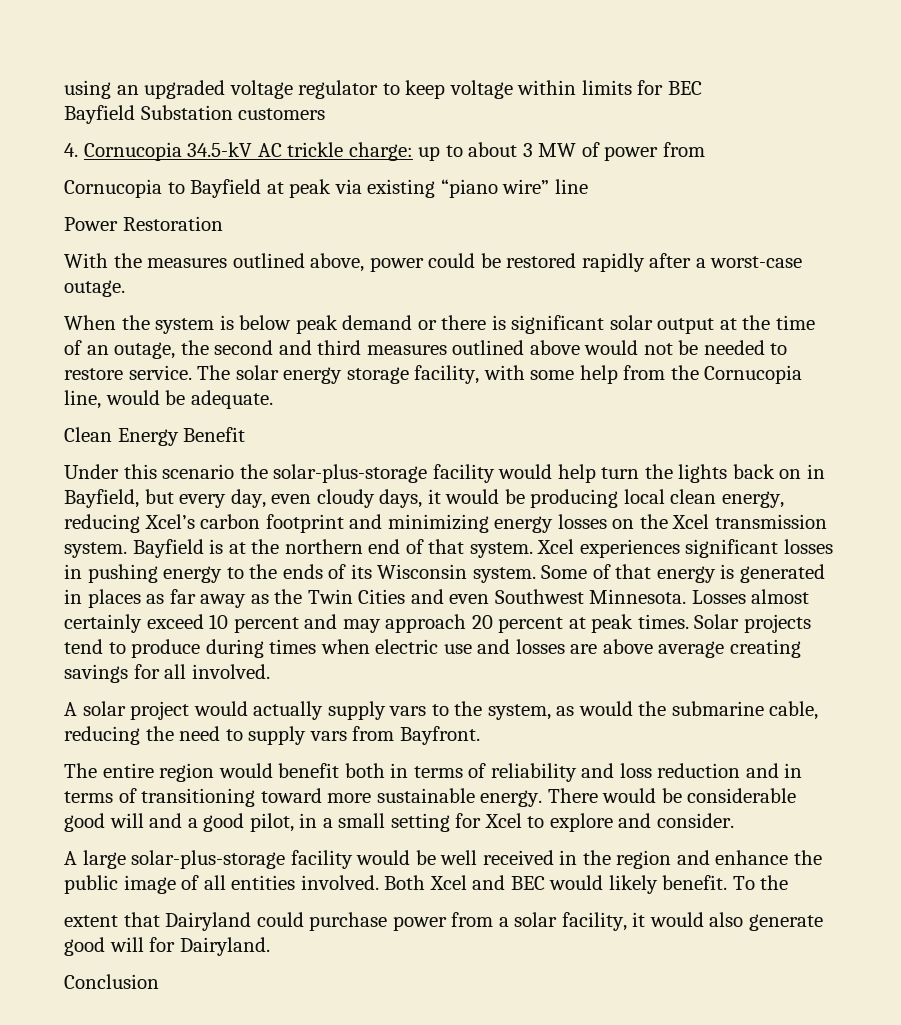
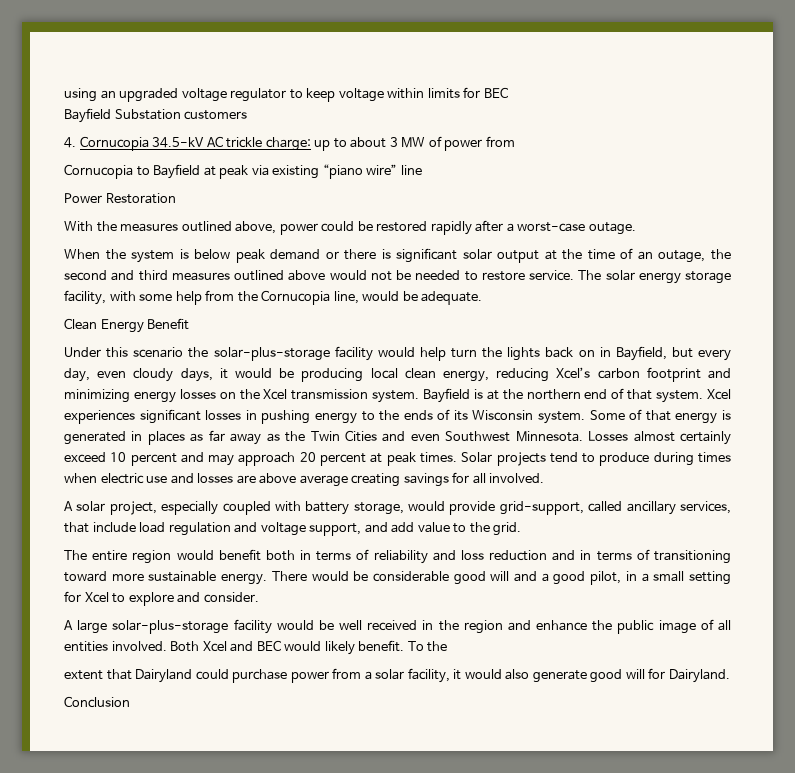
- A solar project would actually supply vars to the system, as would the submarine cable, reducing the need to supply vars from Bayfront.
+ A solar project, especially coupled with battery storage, would provide grid-support, called ancillary services, that include load regulation and voltage support, and add value to the grid.

